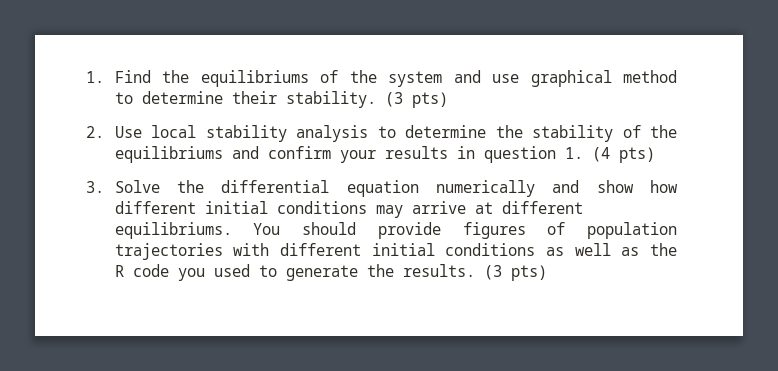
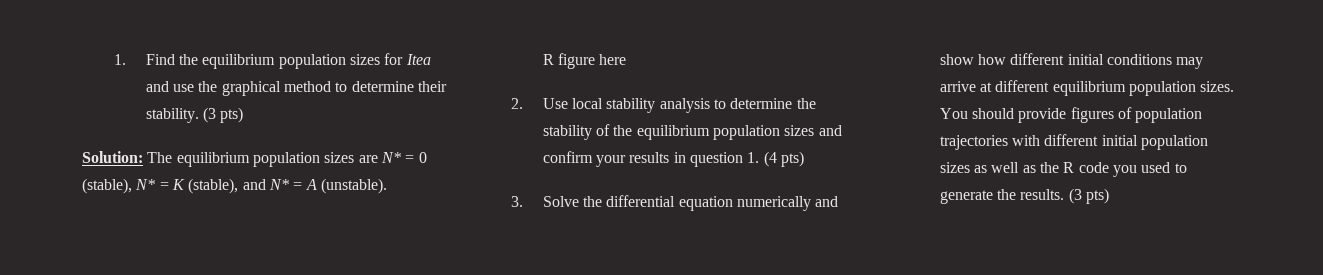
- 1. Find the equilibriums of the system and use graphical method to determine their stability.
+ 1. Find the equilibrium population sizes for Itea and use the graphical method to determine their stability.
+ Solution: The equilibrium population sizes are N* = 0 (stable), N* = K (stable), and N* = A (unstable).
+ R figure here
- 2. Use local stability analysis to determine the stability of the equilibriums and confirm your results in question 1. (4 pts)
+ 2. Use local stability analysis to determine the stability of the equilibrium population sizes and confirm your results in question 1. (4 pts)
- 3. Solve the differential equation numerically and show how different initial conditions may arrive at different equilibriums.
+ 3. Solve the differential equation numerically and show how different initial conditions may arrive at different equilibrium population sizes.
- You should provide figures of population trajectories with different initial conditions as well as the R code you used to generate the results.
+ You should provide figures of population trajectories with different initial population sizes as well as the R code you used to generate the results.

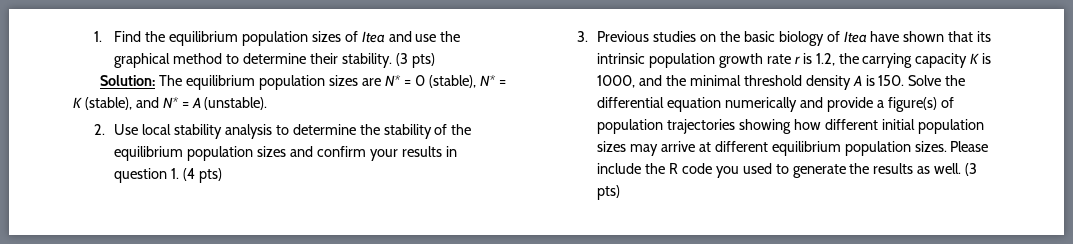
- 1. Find the equilibrium population sizes for Itea and use the graphical method to determine their stability.
+ 1. Find the equilibrium population sizes of Itea and use the graphical method to determine their stability.
- R figure here
- 3. Solve the differential equation numerically and show how different initial conditions may arrive at different equilibrium population sizes.
+ 3. Previous studies on the basic biology of Itea have shown that its intrinsic population growth rate r is 1.2, the carrying capacity K is 1000, and the minimal threshold density A is 150. Solve the differential equation numerically and provide a figure(s) of population trajectories showing how different initial population sizes may arrive at different equilibrium population sizes.
- You should provide figures of population trajectories with different initial population sizes as well as the R code you used to generate the results.
+ Please include the R code you used to generate the results as well.

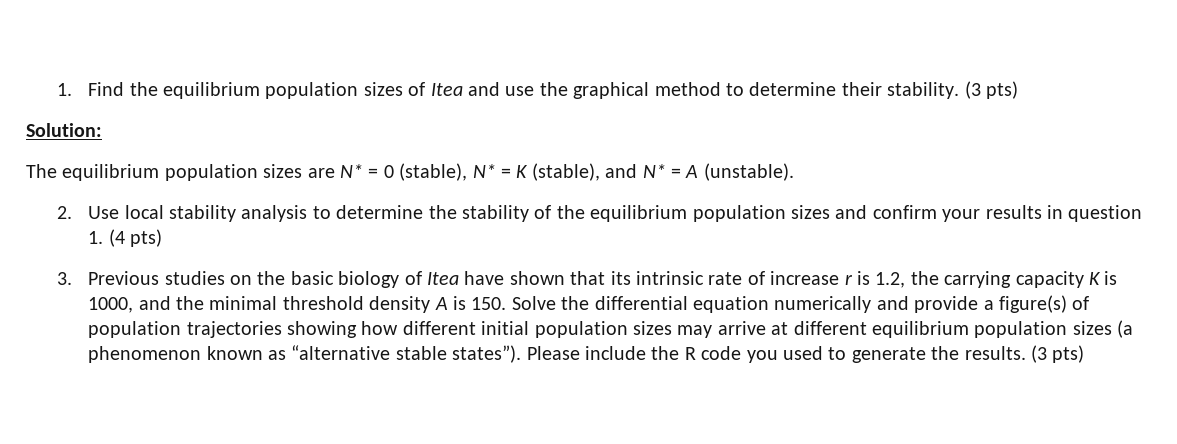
- Solution: The equilibrium population sizes are N* = 0 (stable), N* = K (stable), and N* = A (unstable).
+ Solution:
+ The equilibrium population sizes are N* = 0 (stable), N* = K (stable), and N* = A (unstable).
- 3. Previous studies on the basic biology of Itea have shown that its intrinsic population growth rate r is 1.2, the carrying capacity K is 1000, and the minimal threshold density A is 150. Solve the differential equation numerically and provide a figure(s) of population trajectories showing how different initial population sizes may arrive at different equilibrium population sizes.
+ 3. Previous studies on the basic biology of Itea have shown that its intrinsic rate of increase r is 1.2, the carrying capacity K is 1000, and the minimal threshold density A is 150. Solve the differential equation numerically and provide a figure(s) of population trajectories showing how different initial population sizes may arrive at different equilibrium population sizes (a phenomenon known as “alternative stable states”).
- Please include the R code you used to generate the results as well.
+ Please include the R code you used to generate the results.

